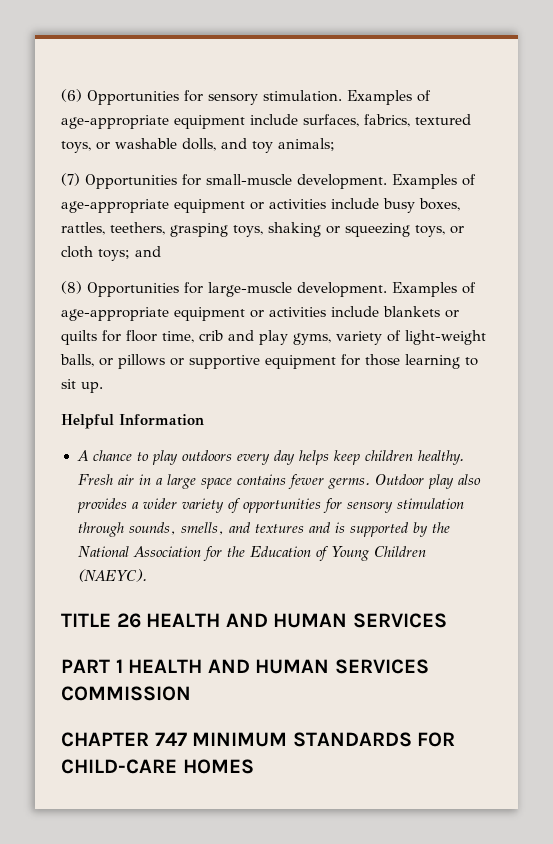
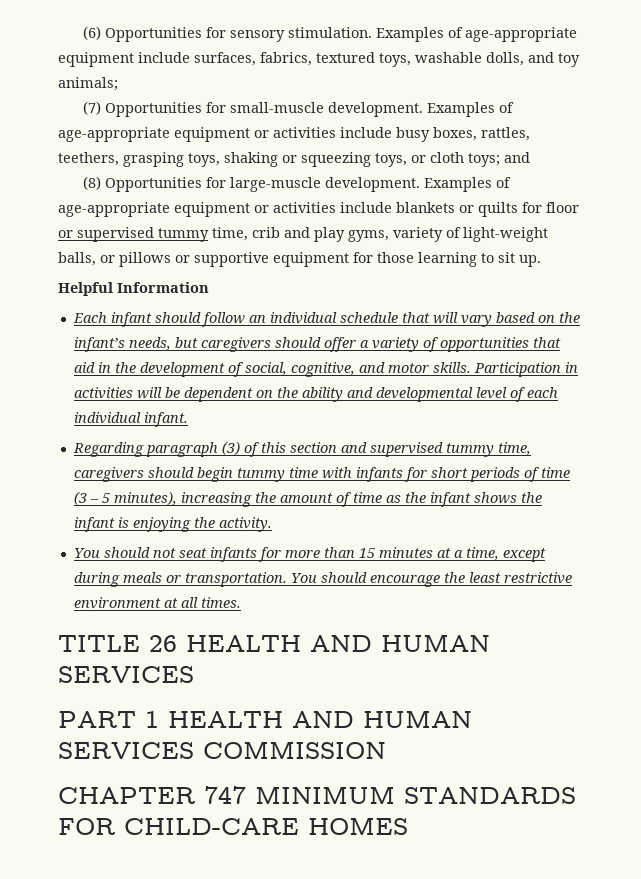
- Examples of age-appropriate equipment include surfaces, fabrics, textured toys, or washable dolls, and toy animals;
+ Examples of age-appropriate equipment include surfaces, fabrics, textured toys, washable dolls, and toy animals;
- Examples of age-appropriate equipment or activities include blankets or quilts for floor time, crib and play gyms, variety of light-weight balls, or pillows or supportive equipment for those learning to sit up.
+ Examples of age-appropriate equipment or activities include blankets or quilts for floor or supervised tummy time, crib and play gyms, variety of light-weight balls, or pillows or supportive equipment for those learning to sit up.
- A chance to play outdoors every day helps keep children healthy. Fresh air in a large space contains fewer germs. Outdoor play also provides a wider variety of opportunities for sensory stimulation through sounds, smells, and textures and is supported by the National Association for the Education of Young Children (NAEYC).
+ Each infant should follow an individual schedule that will vary based on the infant’s needs, but caregivers should offer a variety of opportunities that aid in the development of social, cognitive, and motor skills. Participation in activities will be dependent on the ability and developmental level of each individual infant.
+ Regarding paragraph (3) of this section and supervised tummy time, caregivers should begin tummy time with infants for short periods of time (3 – 5 minutes), increasing the amount of time as the infant shows the infant is enjoying the activity.
+ You should not seat infants for more than 15 minutes at a time, except during meals or transportation. You should encourage the least restrictive environment at all times.

